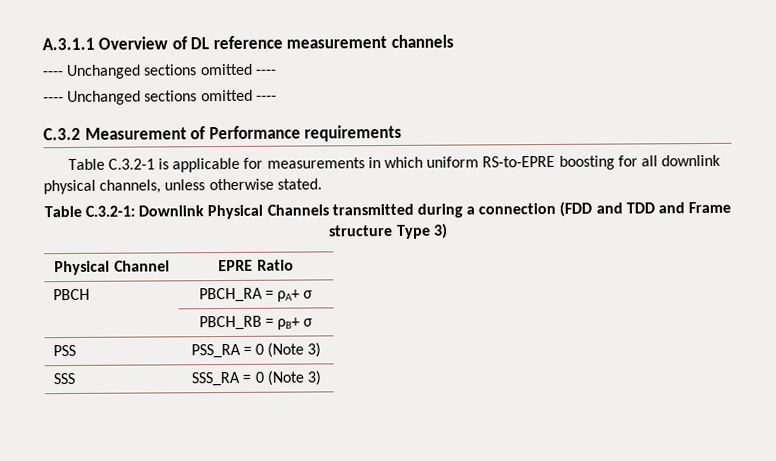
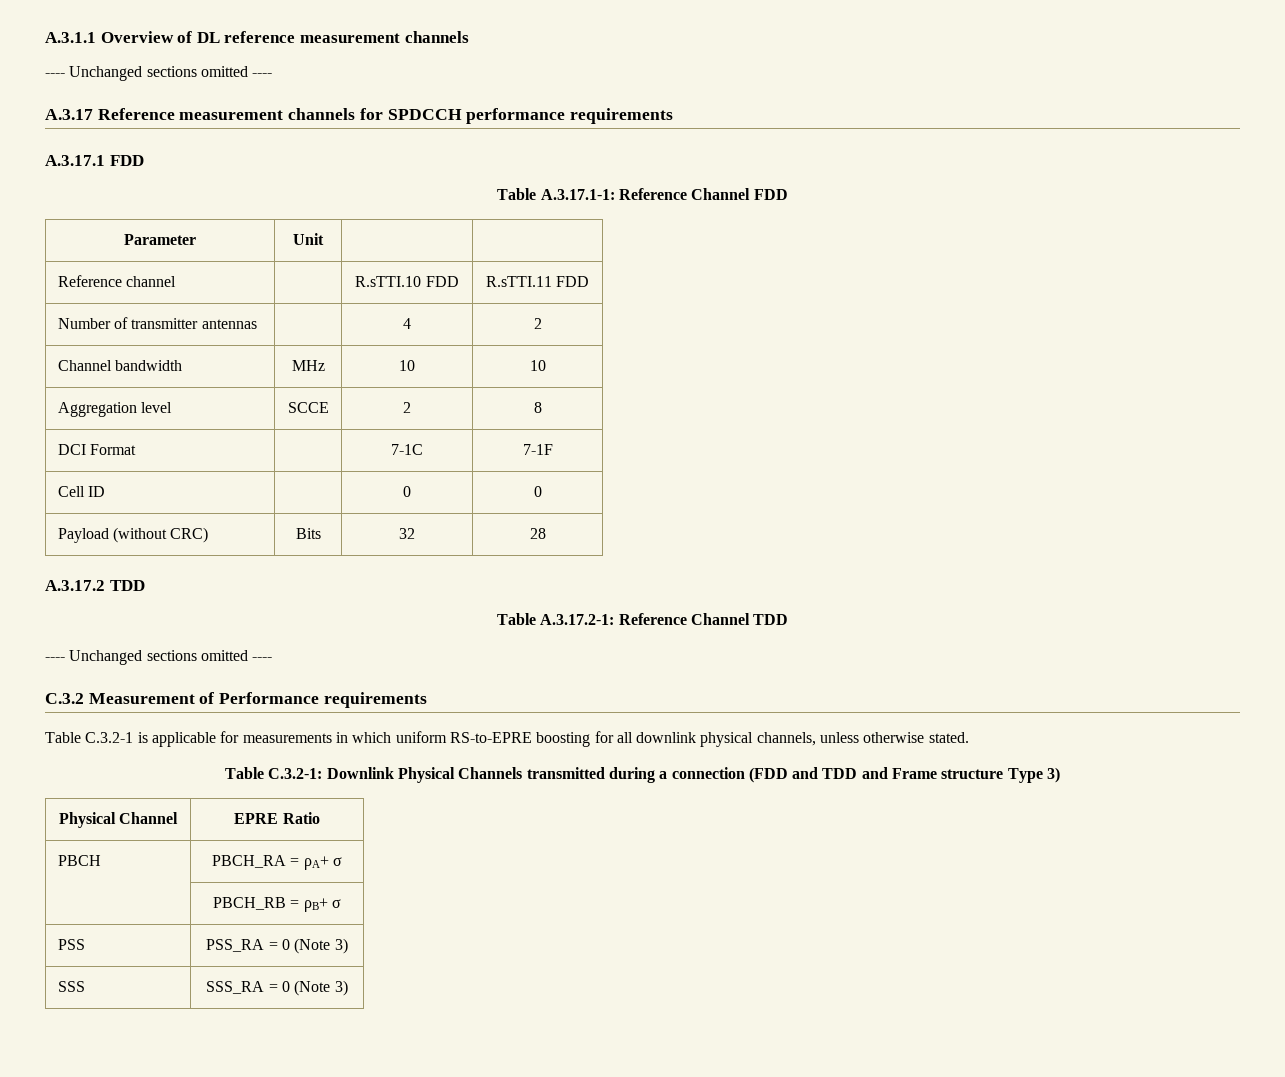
+ A.3.17 Reference measurement channels for SPDCCH performance requirements
+ A.3.17.1 FDD
+ Table A.3.17.1-1: Reference Channel FDD
+ Parameter | Unit | |
+ Reference channel | | R.sTTI.10 FDD | R.sTTI.11 FDD
+ Number of transmitter antennas | | 4 | 2
+ Channel bandwidth | MHz | 10 | 10
+ Aggregation level | SCCE | 2 | 8
+ DCI Format | | 7-1C | 7-1F
+ Cell ID | | 0 | 0
+ Payload (without CRC) | Bits | 32 | 28
+ A.3.17.2 TDD
+ Table A.3.17.2-1: Reference Channel TDD

